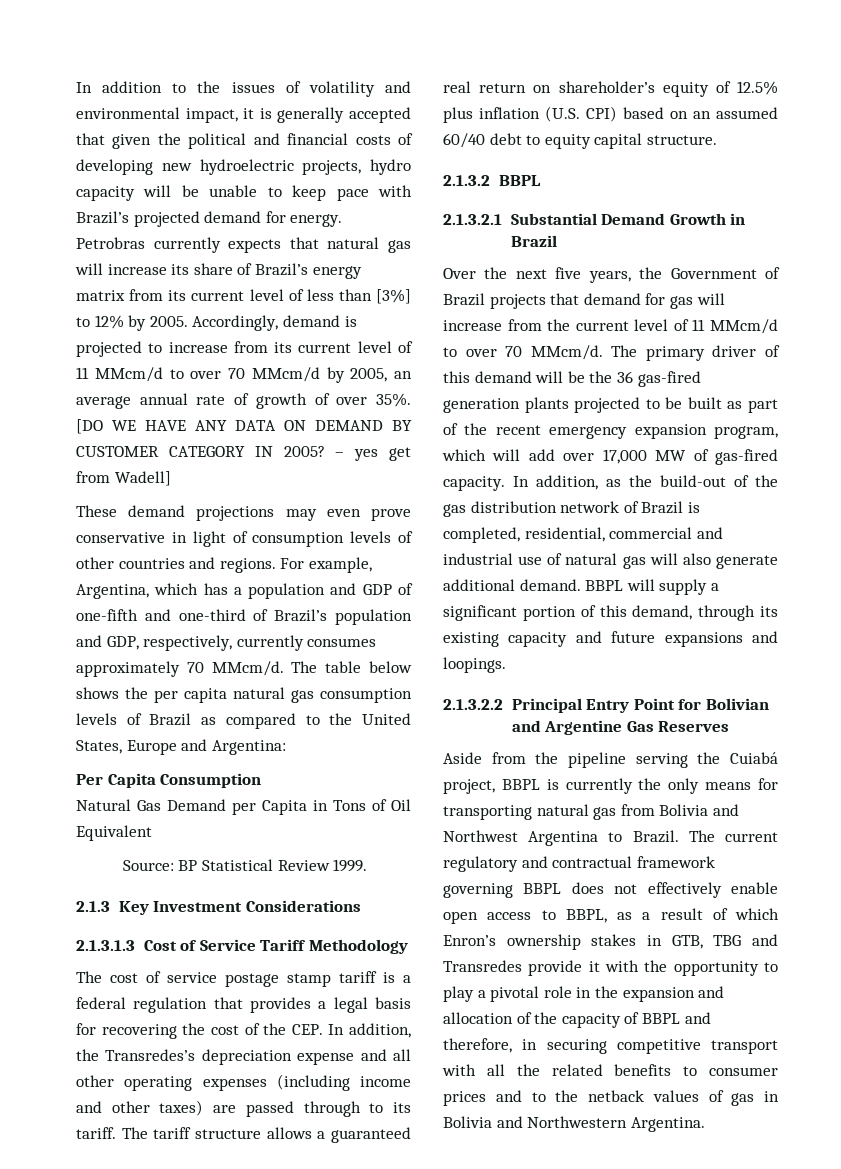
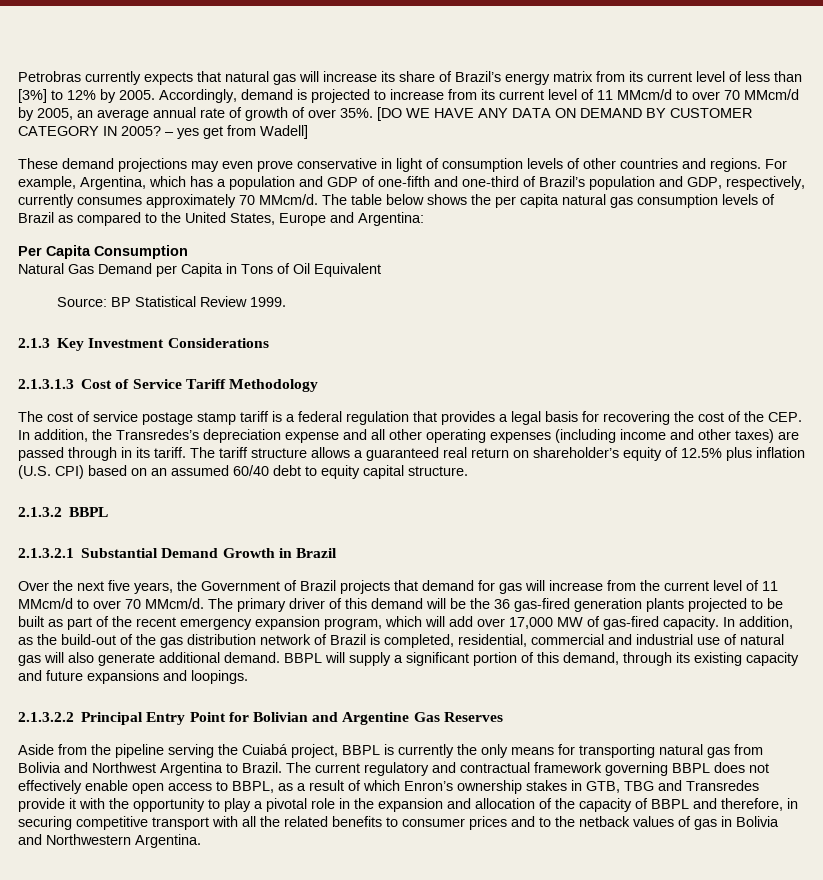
- In addition to the issues of volatility and environmental impact, it is generally accepted that given the political and financial costs of developing new hydroelectric projects, hydro capacity will be unable to keep pace with Brazil’s projected demand for energy.
- The cost of service postage stamp tariff is a federal regulation that provides a legal basis for recovering the cost of the CEP. In addition, the Transredes’s depreciation expense and all other operating expenses (including income and other taxes) are passed through to its tariff.
+ The cost of service postage stamp tariff is a federal regulation that provides a legal basis for recovering the cost of the CEP. In addition, the Transredes’s depreciation expense and all other operating expenses (including income and other taxes) are passed through in its tariff.

